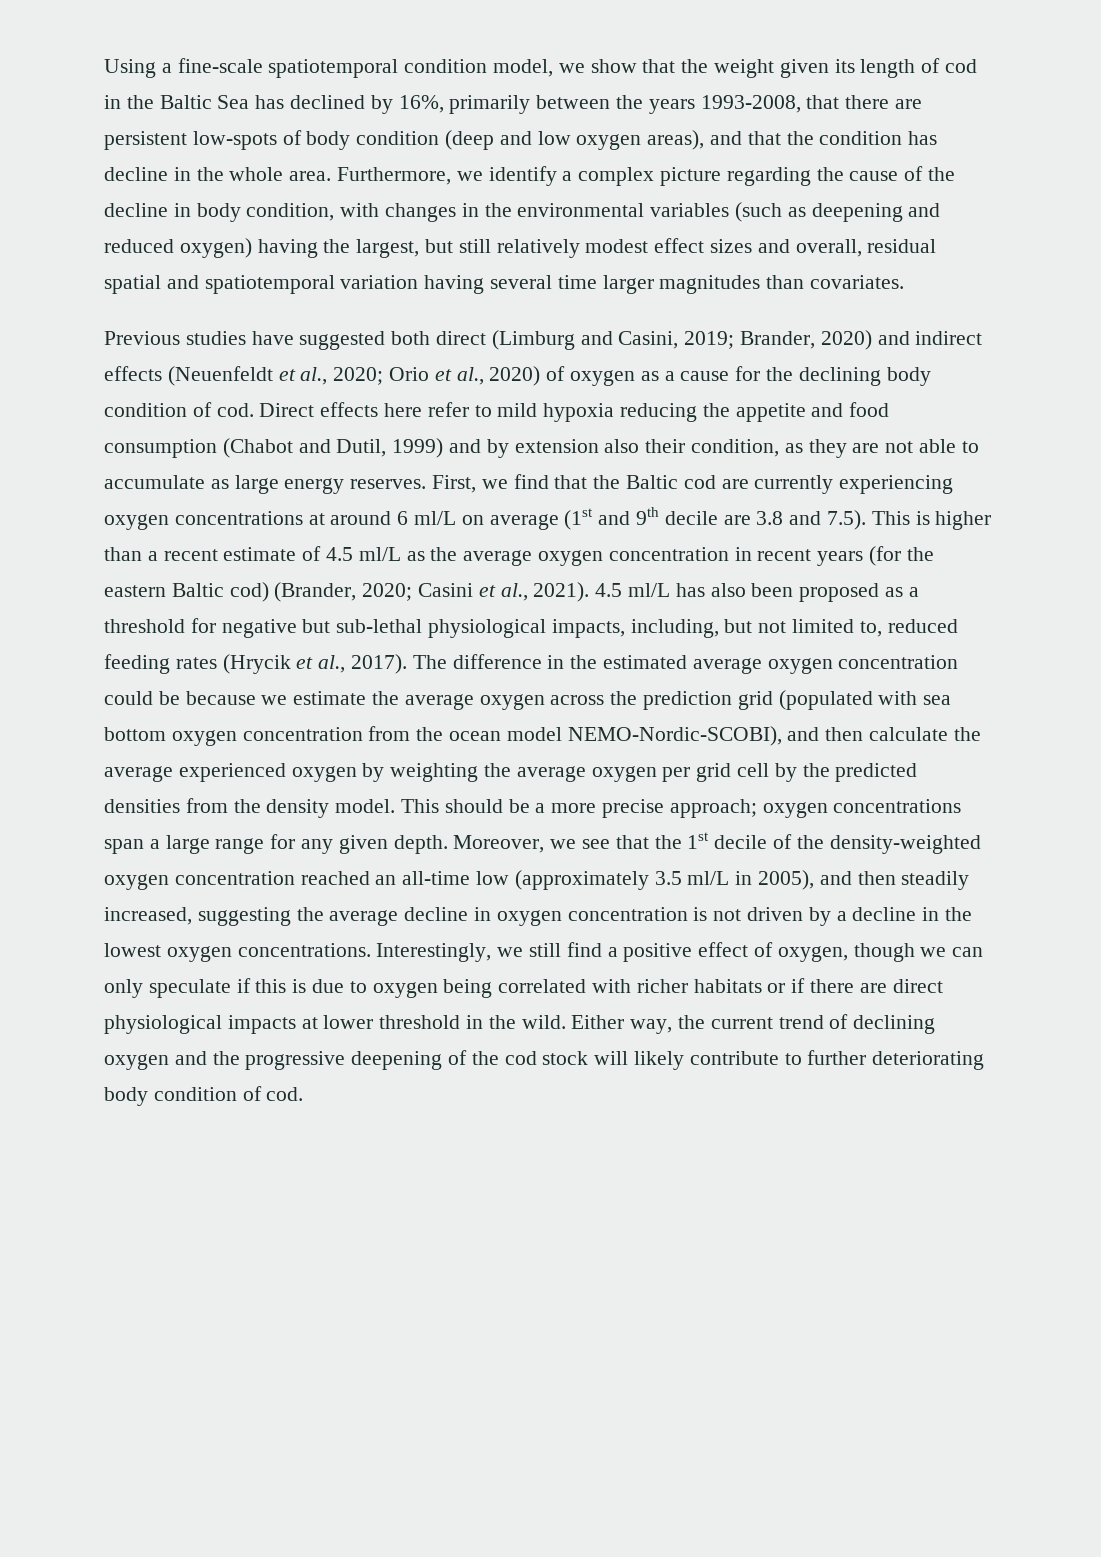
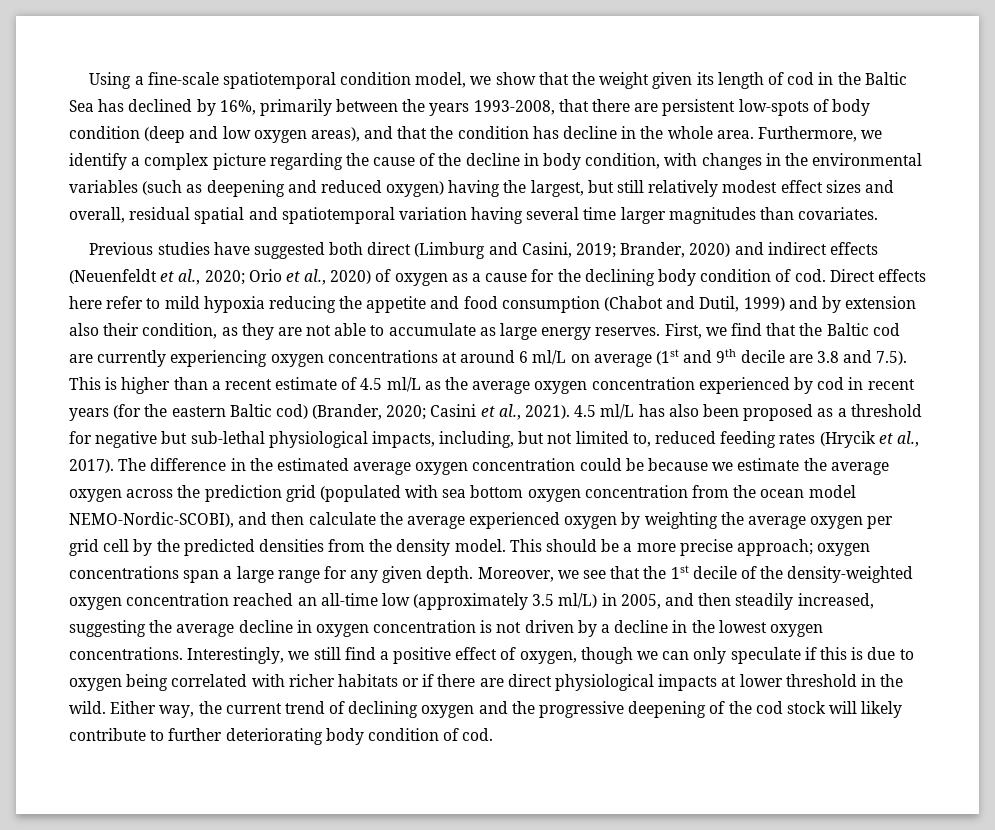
- First, we find that the Baltic cod are currently experiencing oxygen concentrations at around 6 ml/L on average (1st and 9th decile are 3.8 and 7.5). This is higher than a recent estimate of 4.5 ml/L as the average oxygen concentration in recent years (for the eastern Baltic cod) (Brander, 2020; Casini et al., 2021).
+ First, we find that the Baltic cod are currently experiencing oxygen concentrations at around 6 ml/L on average (1st and 9th decile are 3.8 and 7.5). This is higher than a recent estimate of 4.5 ml/L as the average oxygen concentration experienced by cod in recent years (for the eastern Baltic cod) (Brander, 2020; Casini et al., 2021).
- Moreover, we see that the 1st decile of the density-weighted oxygen concentration reached an all-time low (approximately 3.5 ml/L in 2005), and then steadily increased, suggesting the average decline in oxygen concentration is not driven by a decline in the lowest oxygen concentrations.
+ Moreover, we see that the 1st decile of the density-weighted oxygen concentration reached an all-time low (approximately 3.5 ml/L) in 2005, and then steadily increased, suggesting the average decline in oxygen concentration is not driven by a decline in the lowest oxygen concentrations.

